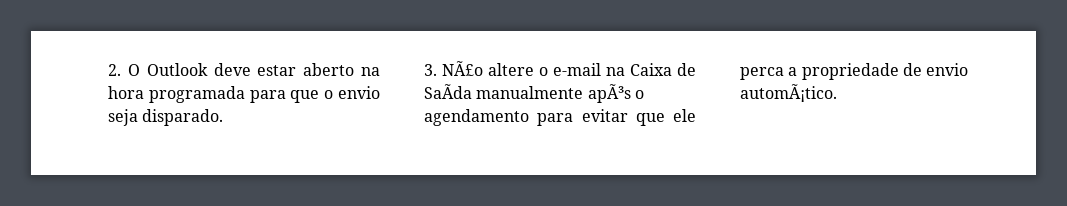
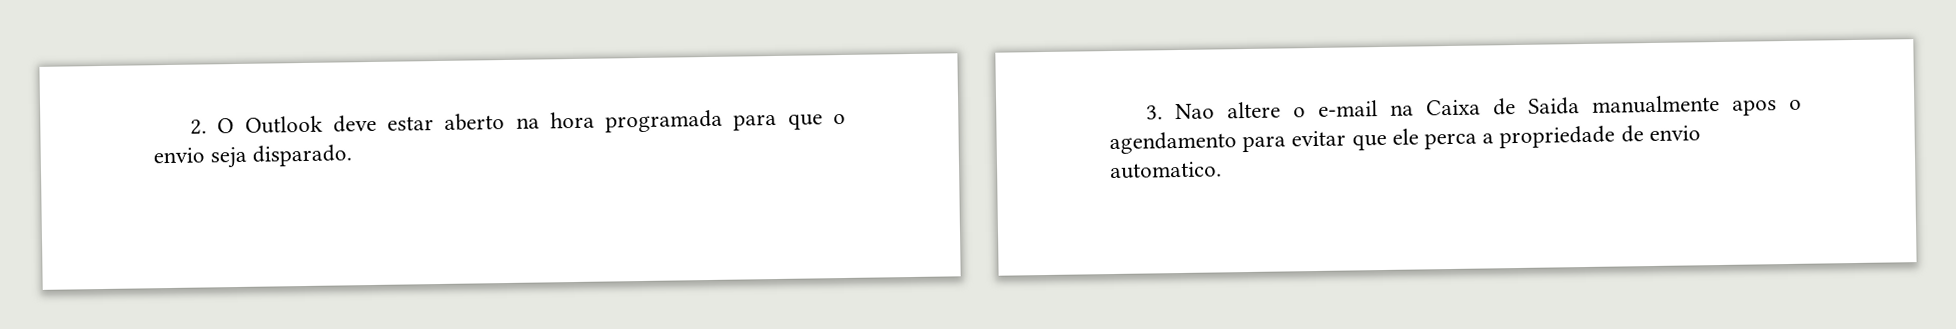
- 3. NÃ£o altere o e-mail na Caixa de SaÃda manualmente apÃ³s o agendamento para evitar que ele perca a propriedade de envio automÃ¡tico.
+ 3. Nao altere o e-mail na Caixa de Saida manualmente apos o agendamento para evitar que ele perca a propriedade de envio automatico.

